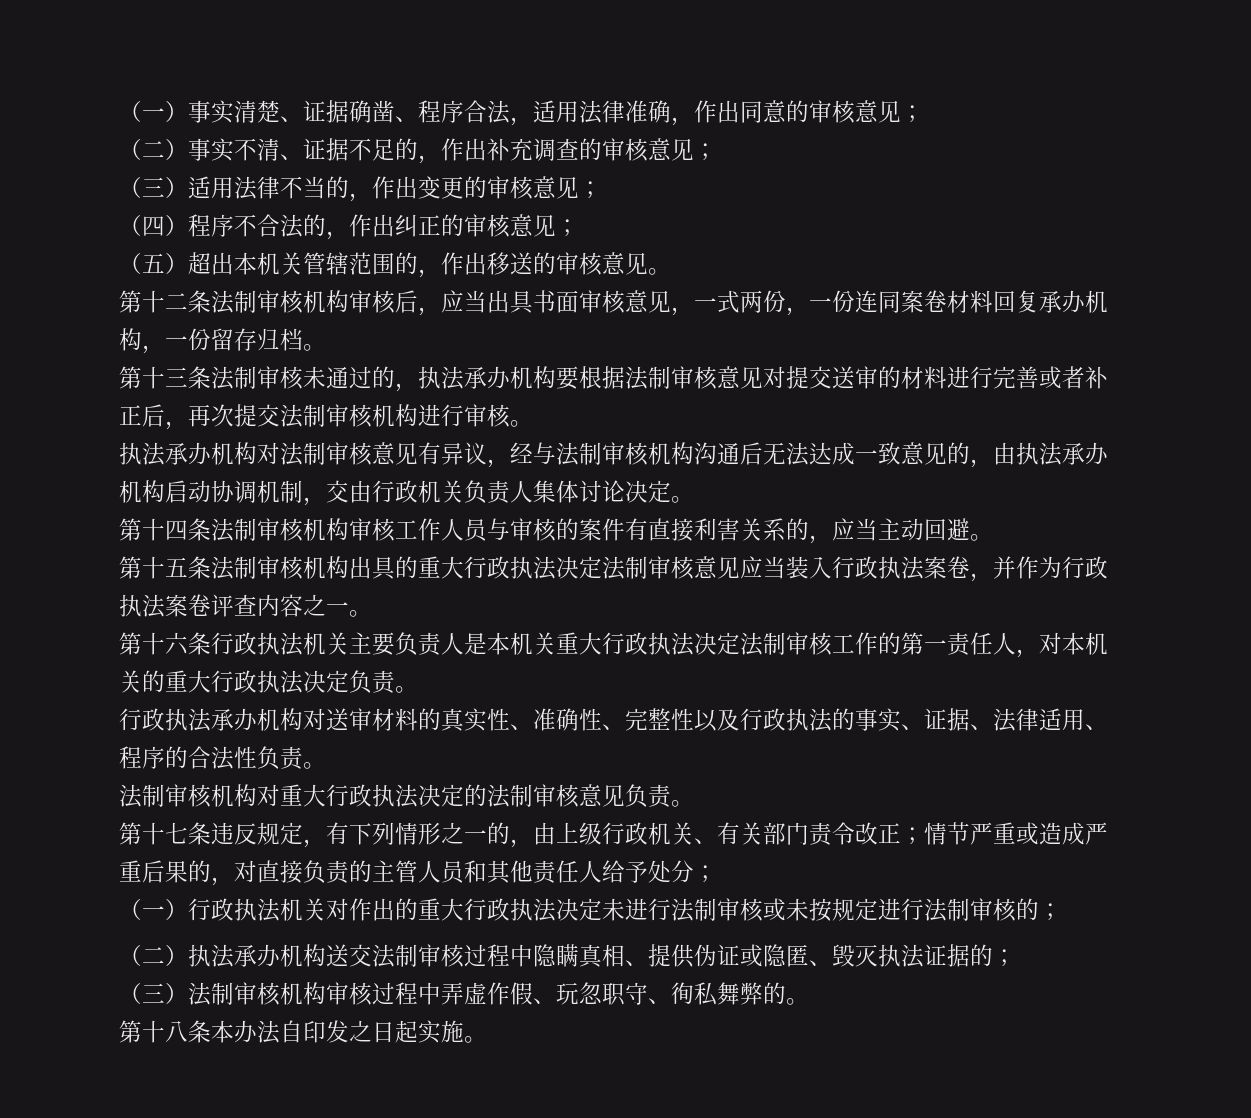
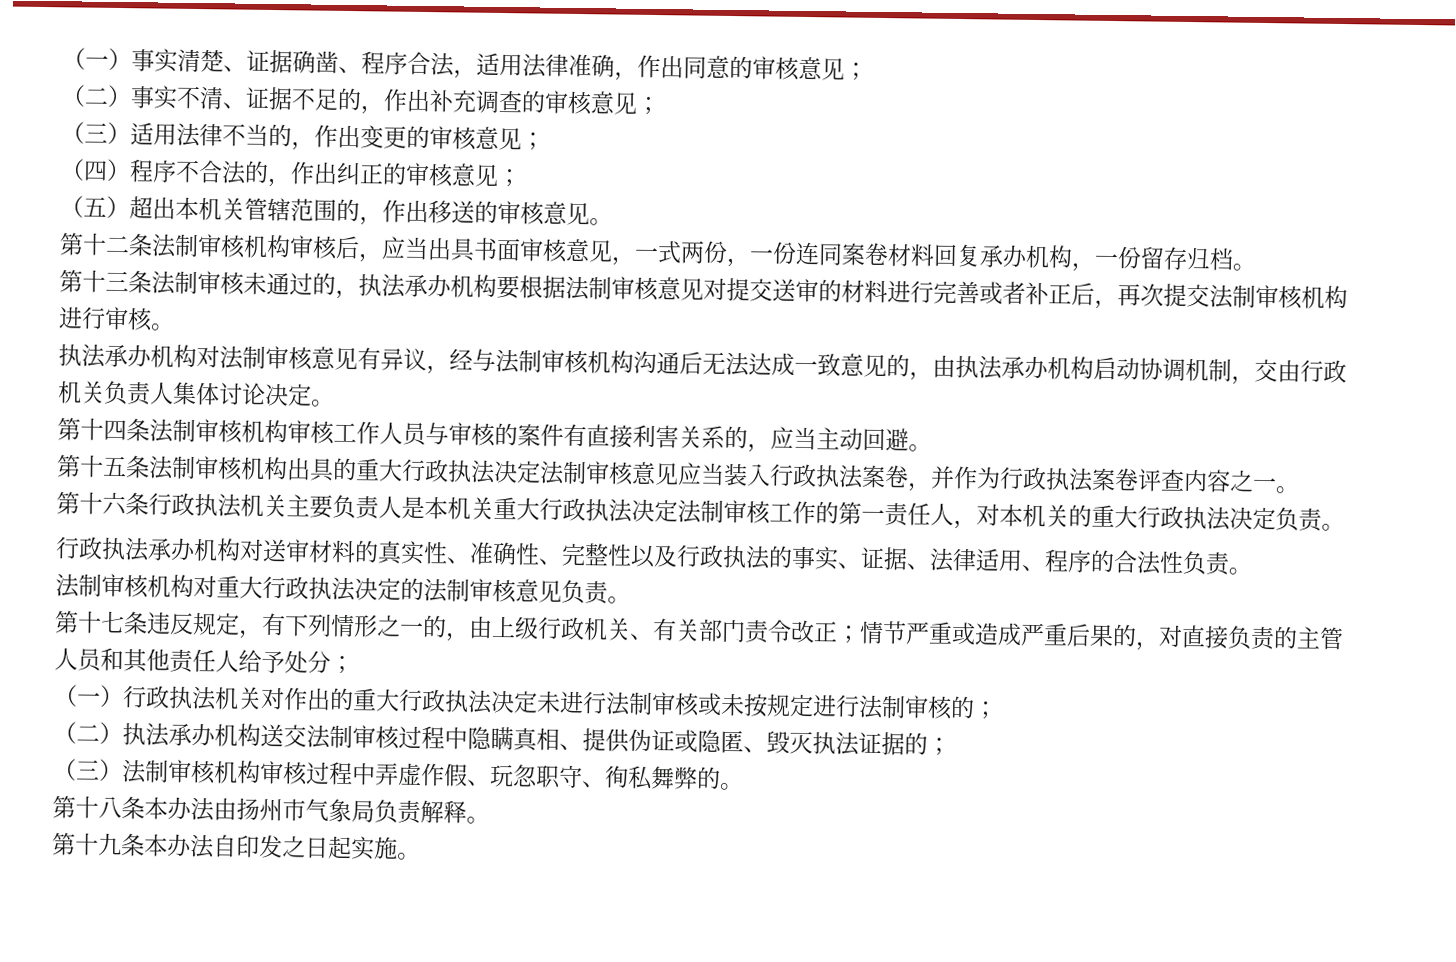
- 第十八条本办法自印发之日起实施。
+ 第十八条本办法由扬州市气象局负责解释。
+ 第十九条本办法自印发之日起实施。

